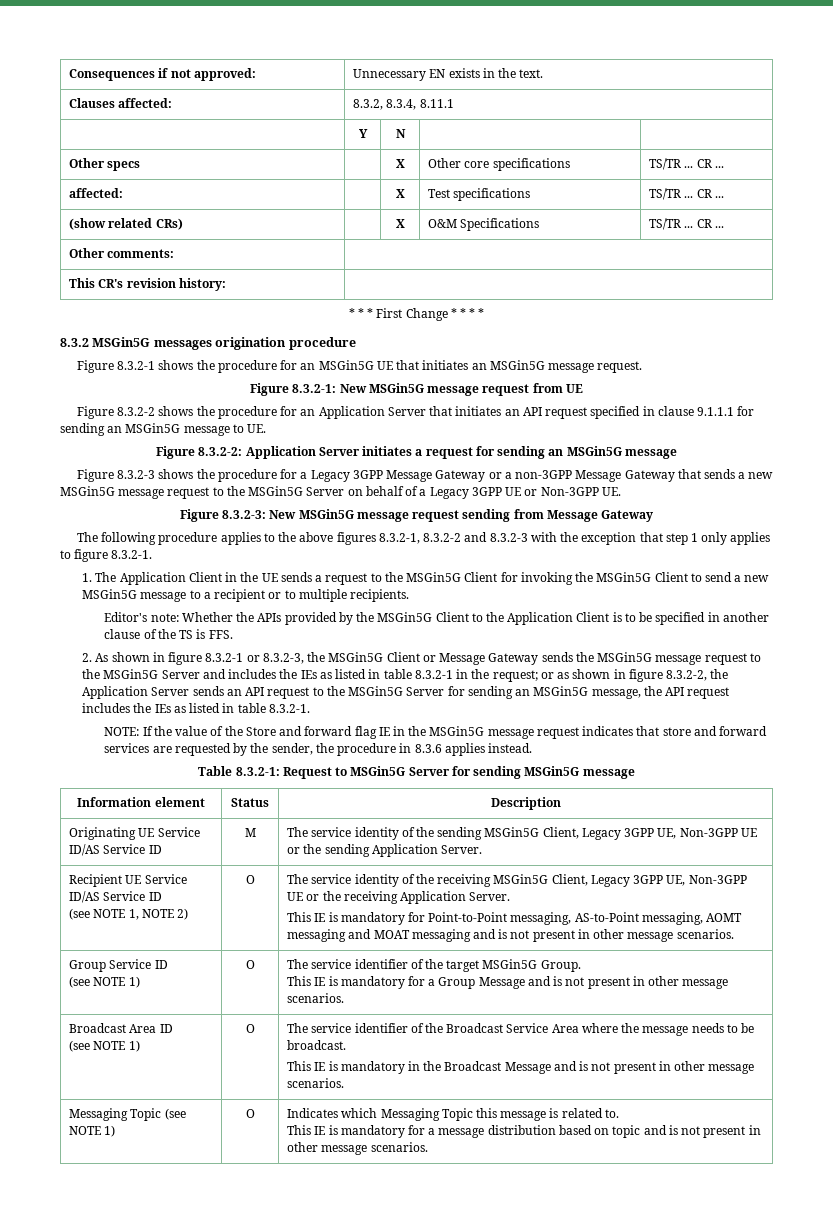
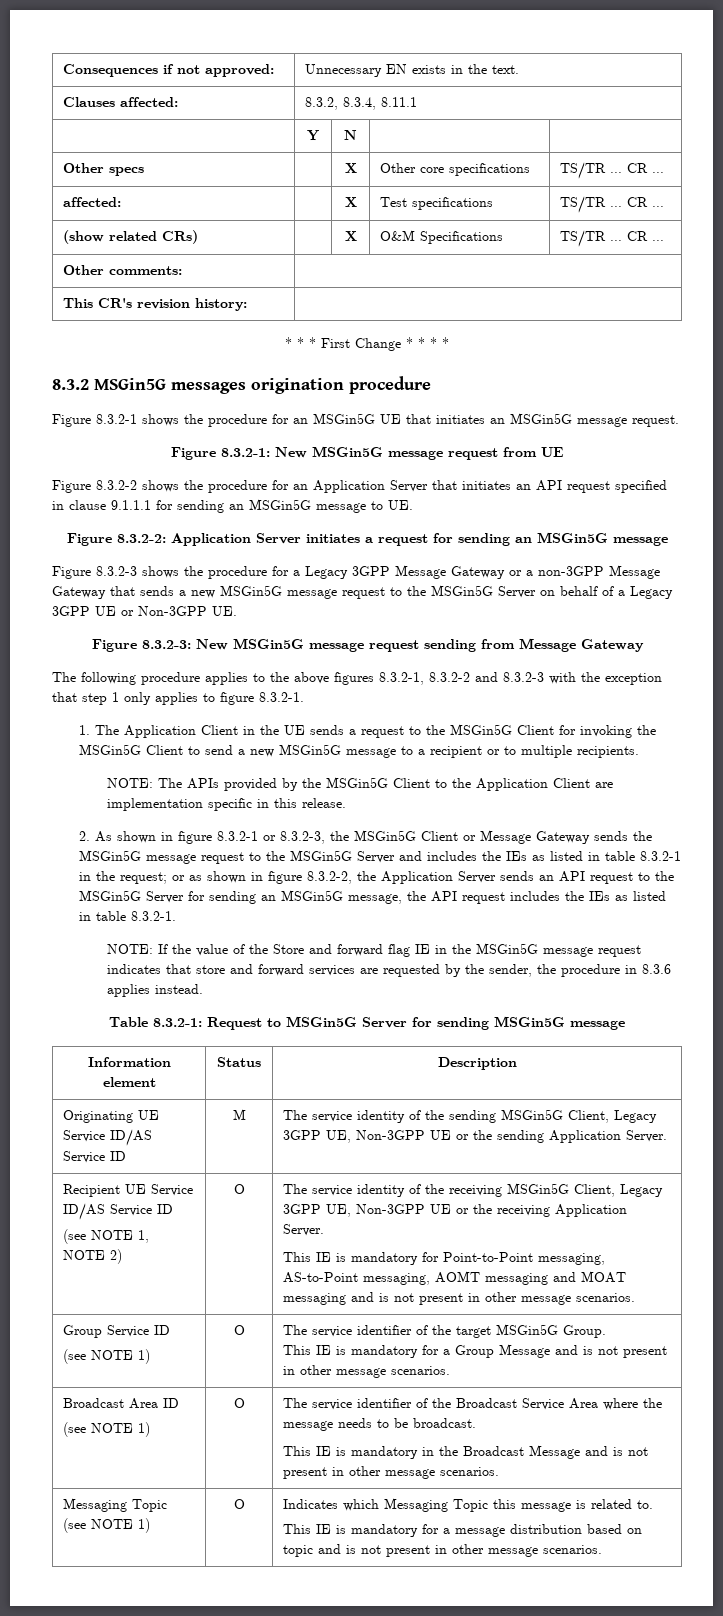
- Editor's note: Whether the APIs provided by the MSGin5G Client to the Application Client is to be specified in another clause of the TS is FFS.
+ NOTE: The APIs provided by the MSGin5G Client to the Application Client are implementation specific in this release.

